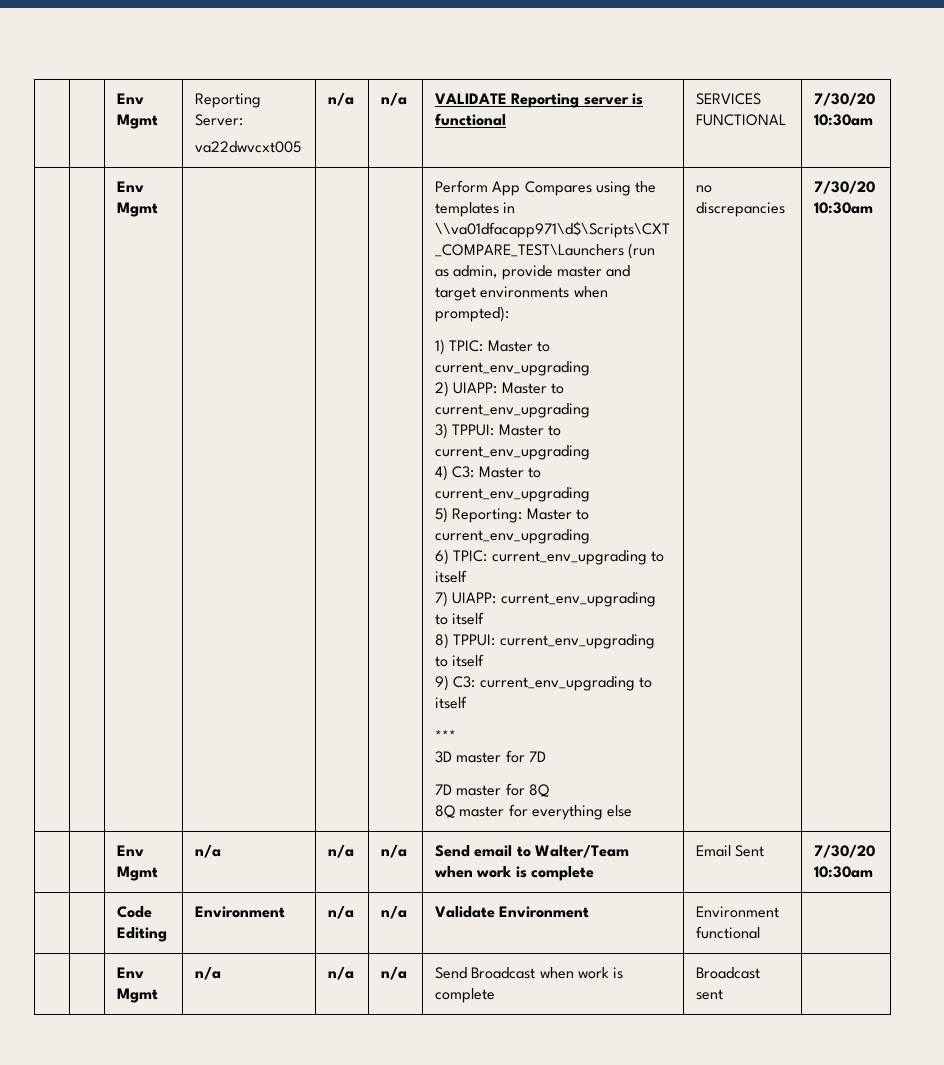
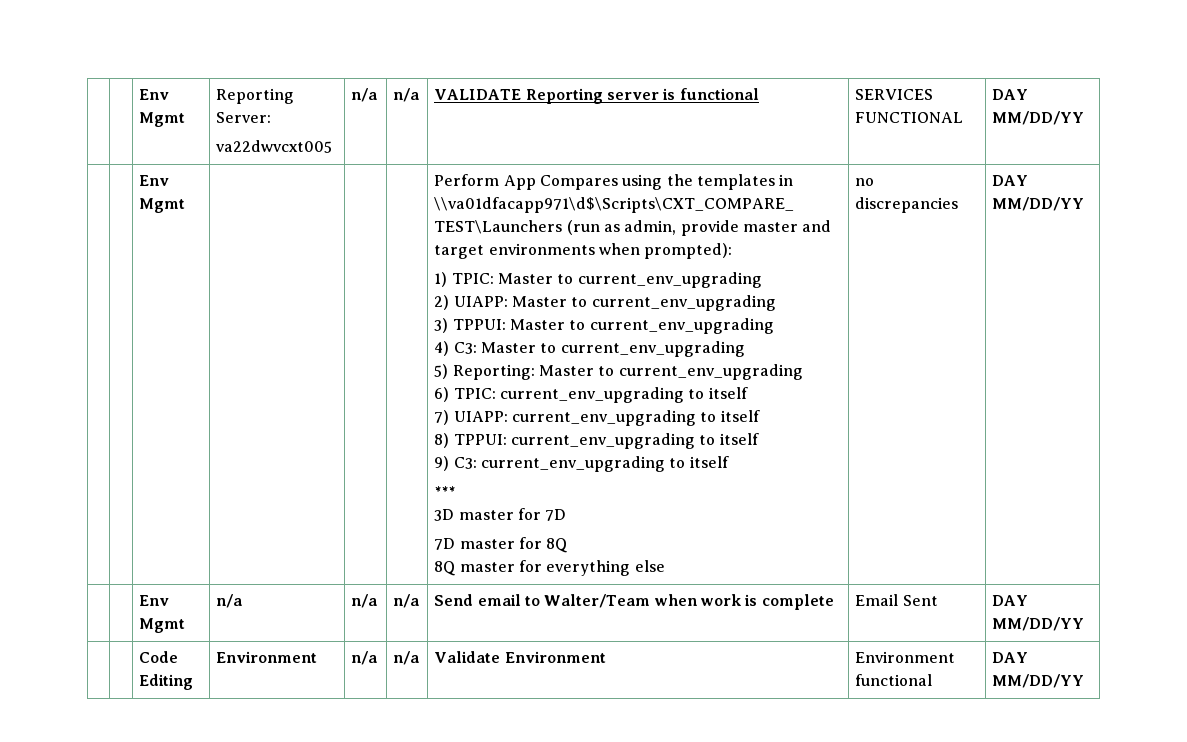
  | | Env Mgmt | Reporting Server:
- va22dwvcxt005 | n/a | n/a | VALIDATE Reporting server is functional | SERVICES FUNCTIONAL | 7/30/20 10:30am
+ va22dwvcxt005 | n/a | n/a | VALIDATE Reporting server is functional | SERVICES FUNCTIONAL | DAY MM/DD/YY
- no discrepancies | 7/30/20 10:30am
+ no discrepancies | DAY MM/DD/YY
- | | Env Mgmt | n/a | n/a | n/a | Send email to Walter/Team when work is complete | Email Sent | 7/30/20 10:30am
+ | | Env Mgmt | n/a | n/a | n/a | Send email to Walter/Team when work is complete | Email Sent | DAY MM/DD/YY
- | | Code Editing | Environment | n/a | n/a | Validate Environment | Environment functional |
- | | Env Mgmt | n/a | n/a | n/a | Send Broadcast when work is complete | Broadcast sent |
+ | | Code Editing | Environment | n/a | n/a | Validate Environment | Environment functional | DAY MM/DD/YY

